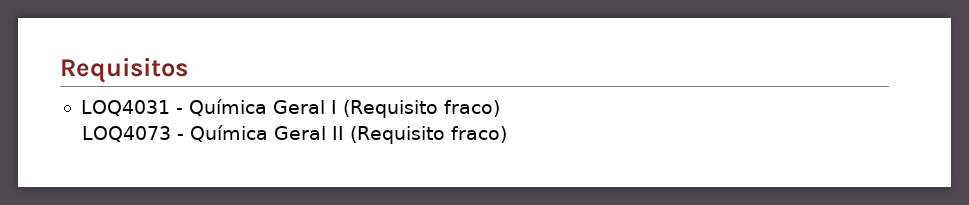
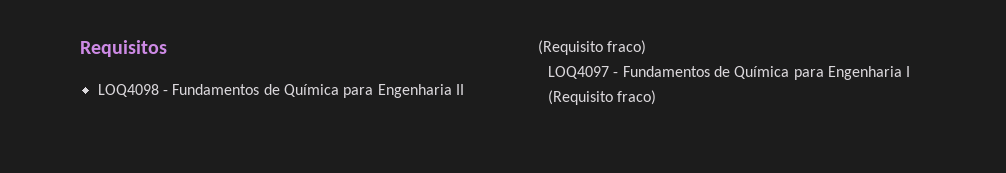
- LOQ4031 - Química Geral I (Requisito fraco)
- LOQ4073 - Química Geral II (Requisito fraco)
+ LOQ4098 - Fundamentos de Química para Engenharia II (Requisito fraco)
+ LOQ4097 - Fundamentos de Química para Engenharia I (Requisito fraco)

